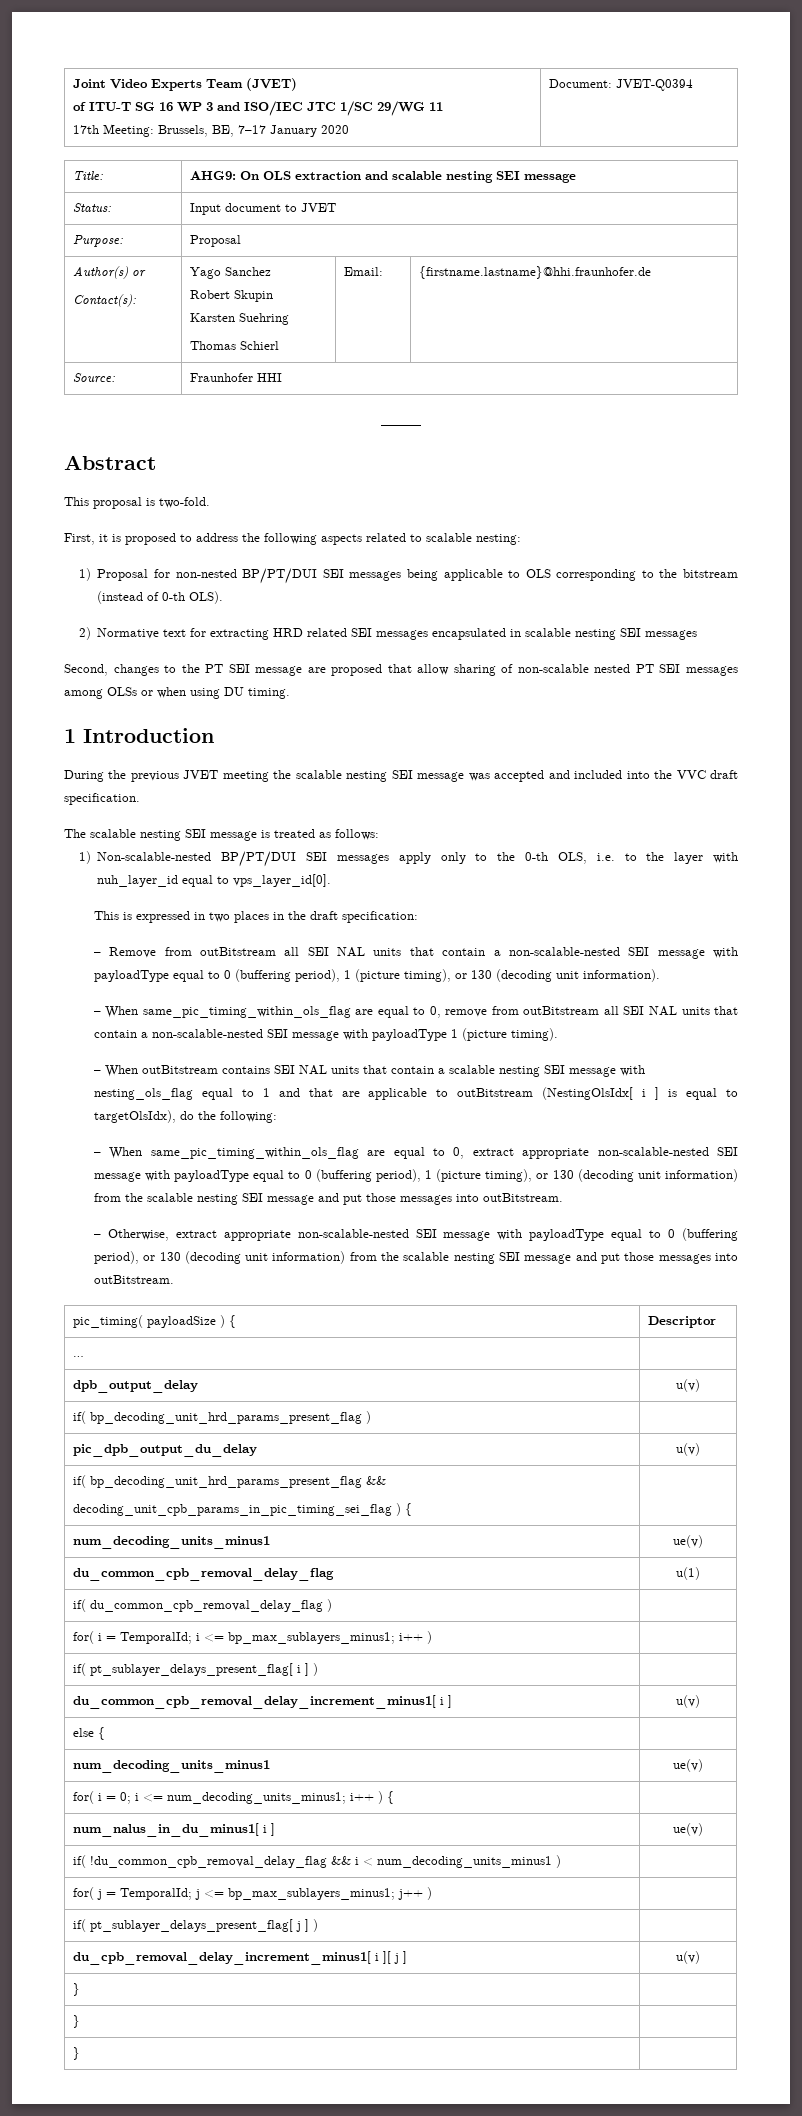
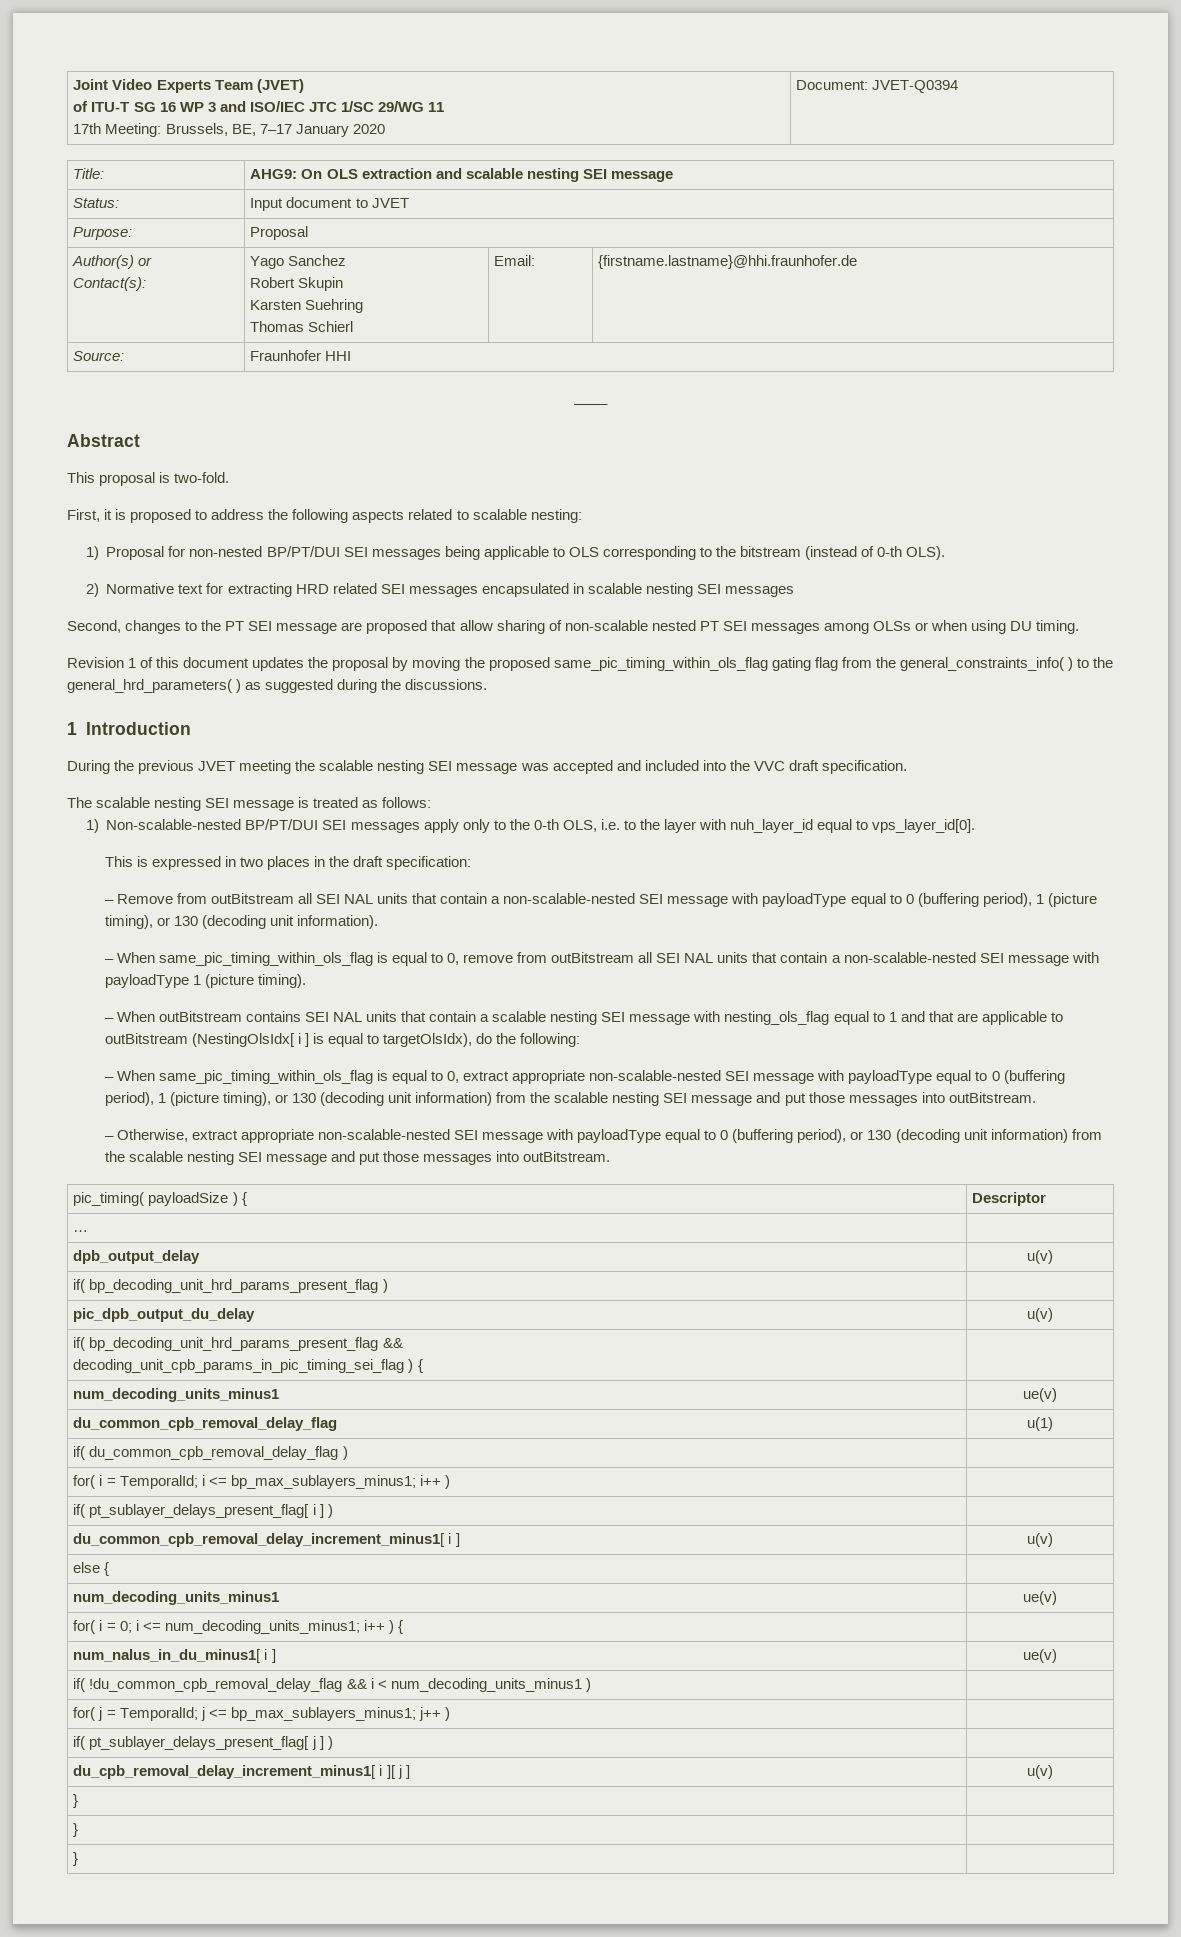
+ Revision 1 of this document updates the proposal by moving the proposed same_pic_timing_within_ols_flag gating flag from the general_constraints_info( ) to the general_hrd_parameters( ) as suggested during the discussions.
- – When same_pic_timing_within_ols_flag are equal to 0, remove from outBitstream all SEI NAL units that contain a non-scalable-nested SEI message with payloadType 1 (picture timing).
+ – When same_pic_timing_within_ols_flag is equal to 0, remove from outBitstream all SEI NAL units that contain a non-scalable-nested SEI message with payloadType 1 (picture timing).
- – When same_pic_timing_within_ols_flag are equal to 0, extract appropriate non-scalable-nested SEI message with payloadType equal to 0 (buffering period), 1 (picture timing), or 130 (decoding unit information) from the scalable nesting SEI message and put those messages into outBitstream.
+ – When same_pic_timing_within_ols_flag is equal to 0, extract appropriate non-scalable-nested SEI message with payloadType equal to 0 (buffering period), 1 (picture timing), or 130 (decoding unit information) from the scalable nesting SEI message and put those messages into outBitstream.

